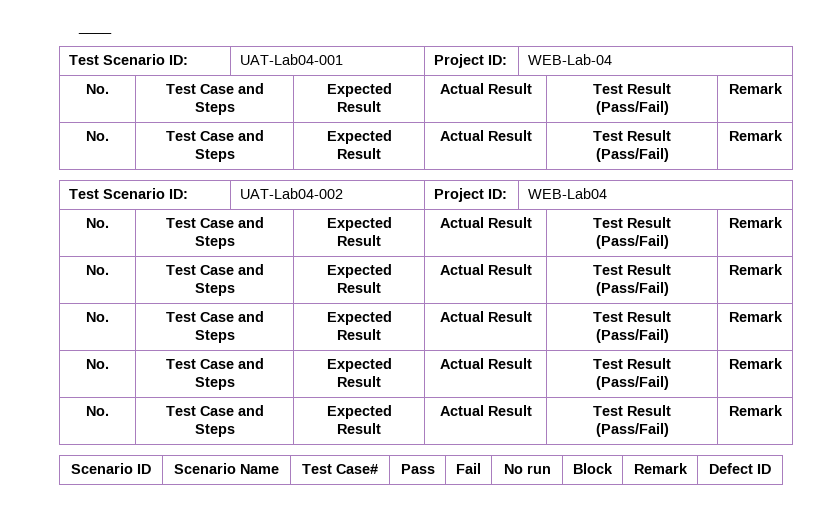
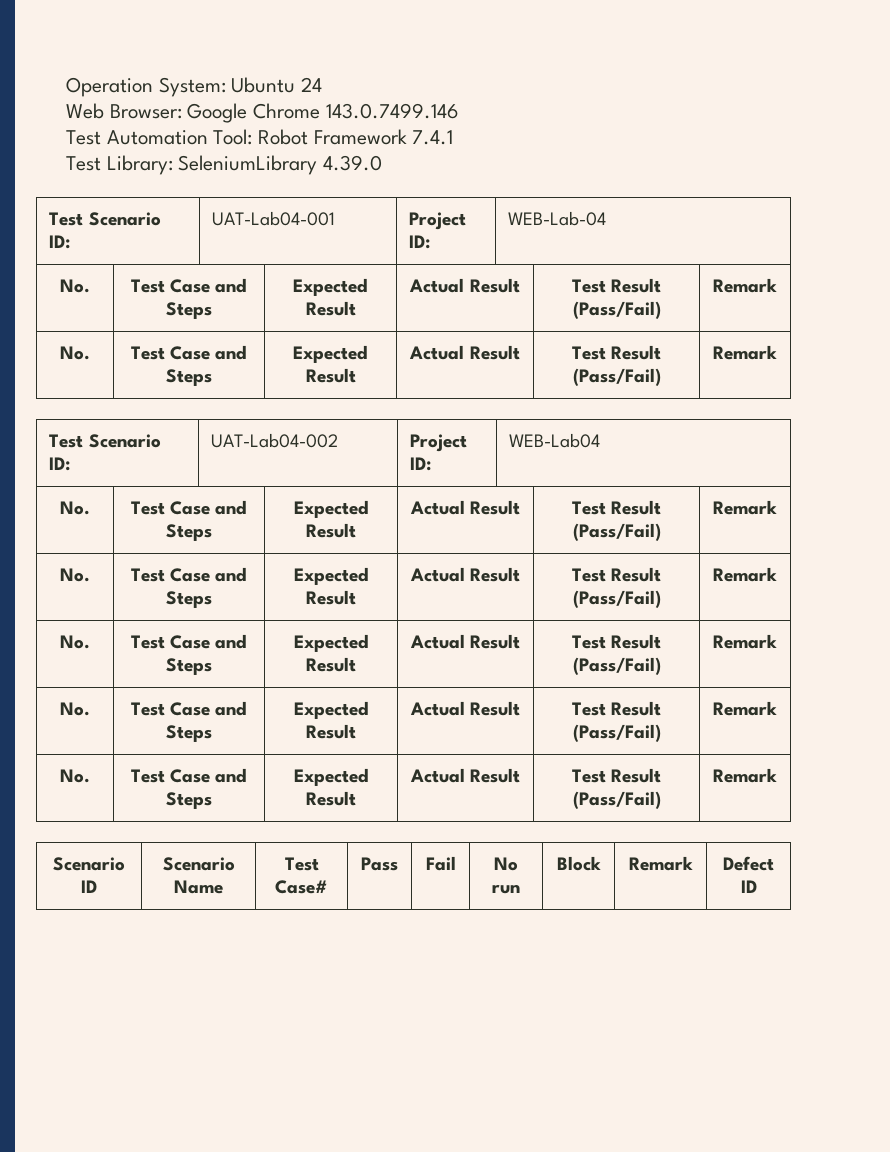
- ____
+ Operation System: Ubuntu 24
+ Web Browser: Google Chrome 143.0.7499.146
+ Test Automation Tool: Robot Framework 7.4.1
+ Test Library: SeleniumLibrary 4.39.0

